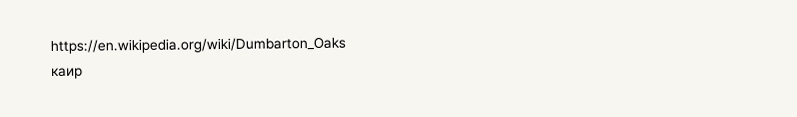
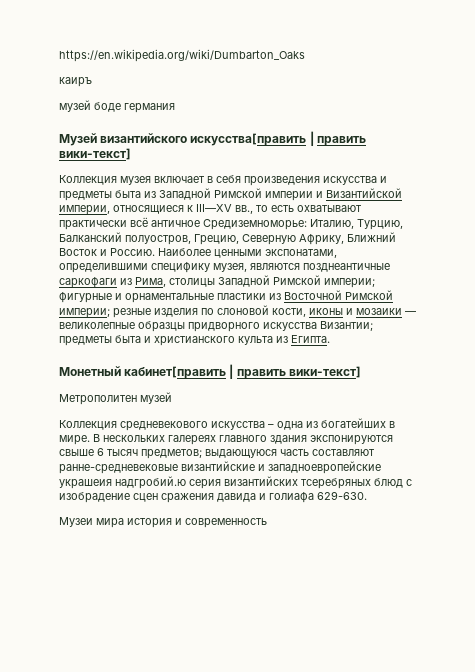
- каир
+ каиръ
+ музей боде германия
+ Музей византийского искусства[править | править вики-текст]
+ Коллекция музея включает в себя произведения искусства и предметы быта из Западной Римской империи и Византийской империи, относящиеся к III—XV вв., то есть охватывают практически всё античное Средиземноморье: Италию, Турцию, Балканский полуостров, Грецию, Северную Африку, Ближний Восток и Россию. Наиболее ценными экспонатами, определившими специфику музея, являются позднеантичные саркофаги из Рима, столицы Западной Римской империи; фигурные и орнаментальные пластики из Восточной Римской империи; резные изделия по слоновой кости, иконы и мозаики — великолепные образцы придворного искусства Византии; предметы быта и христианского культа из Египта.
+ Монетный кабинет[править | править вики-текст]
+ Метрополитен музей
+ Коллекция средневекового искусства – одна из богатейших в мире. В нескольких галереях главного здания экспонируются свыше 6 тысяч предметов; выдающуюся часть составляют ранне-средневековые византийские и западноевропейские украшеия надгробий.ю серия византийских тсеребряных блюд с изобрадение сцен сражения давида и голиафа 629-630.
+ Музеи мира история и современность

